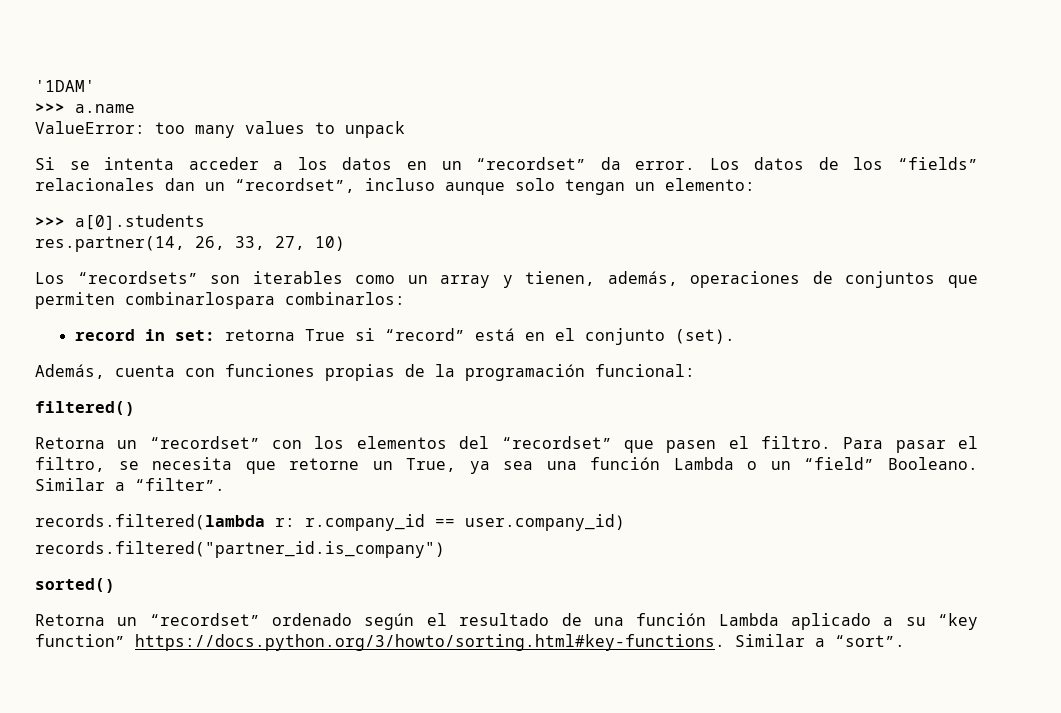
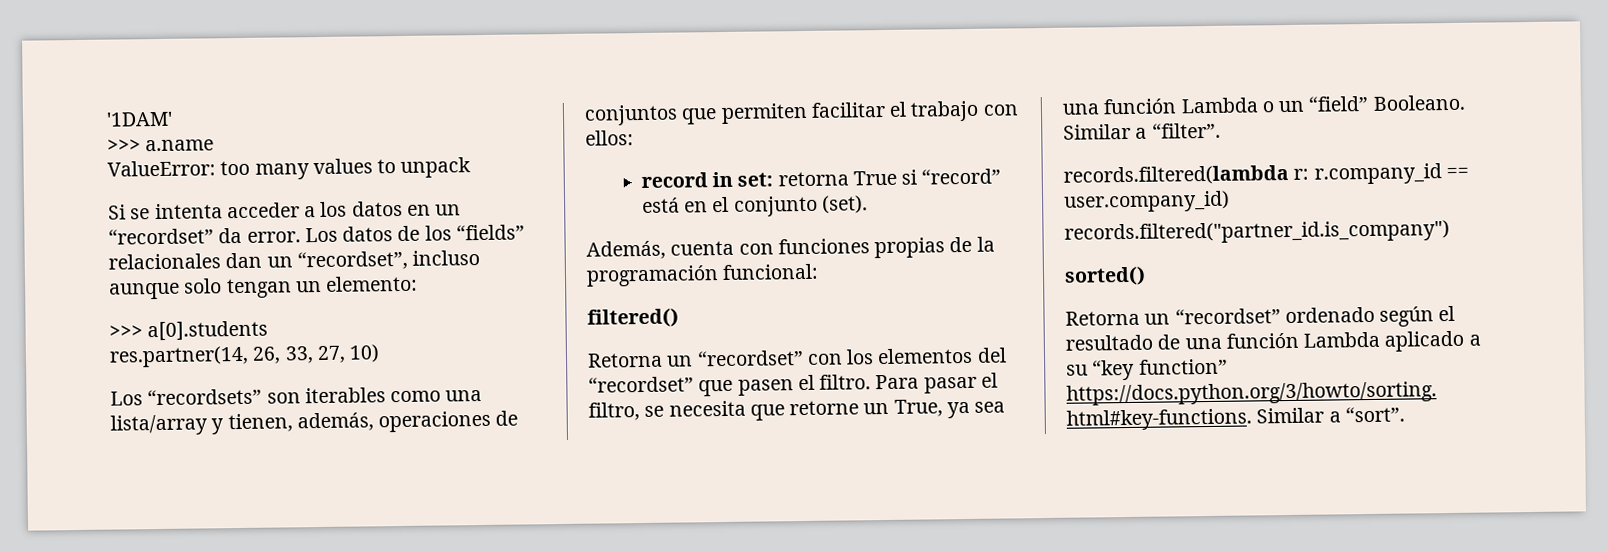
- Los “recordsets” son iterables como un array y tienen, además, operaciones de conjuntos que permiten combinarlospara combinarlos:
+ Los “recordsets” son iterables como una lista/array y tienen, además, operaciones de conjuntos que permiten facilitar el trabajo con ellos:

